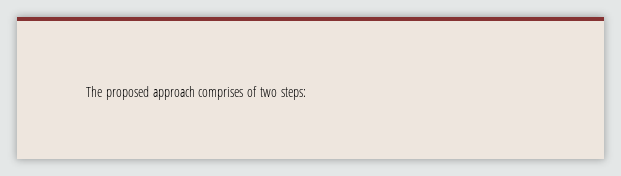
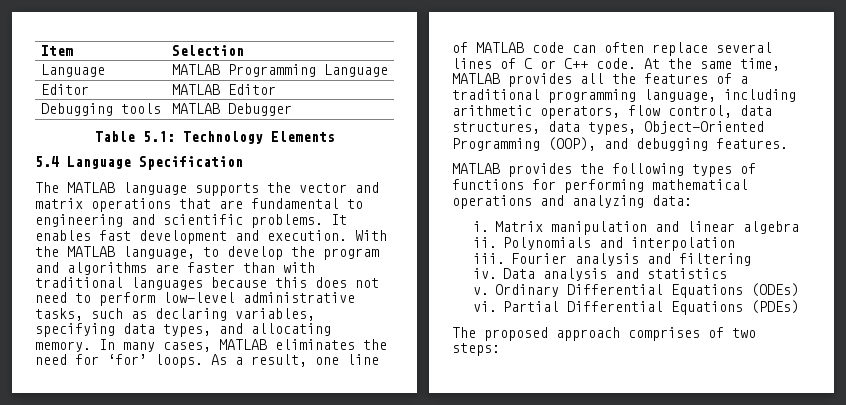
+ Item | Selection
+ Language | MATLAB Programming Language
+ Editor | MATLAB Editor
+ Debugging tools | MATLAB Debugger
+ Table 5.1: Technology Elements
+ 5.4 Language Specification
+ The MATLAB language supports the vector and matrix operations that are fundamental to engineering and scientific problems. It enables fast development and execution. With the MATLAB language, to develop the program and algorithms are faster than with traditional languages because this does not need to perform low-level administrative tasks, such as declaring variables, specifying data types, and allocating memory. In many cases, MATLAB eliminates the need for ‘for’ loops. As a result, one line of MATLAB code can often replace several lines of C or C++ code. At the same time, MATLAB provides all the features of a traditional programming language, including arithmetic operators, flow control, data structures, data types, Object-Oriented Programming (OOP), and debugging features.
+ MATLAB provides the following types of functions for performing mathematical operations and analyzing data:
+ i. Matrix manipulation and linear algebra
+ ii. Polynomials and interpolation
+ iii. Fourier analysis and filtering
+ iv. Data analysis and statistics
+ v. Ordinary Differential Equations (ODEs)
+ vi. Partial Differential Equations (PDEs)

